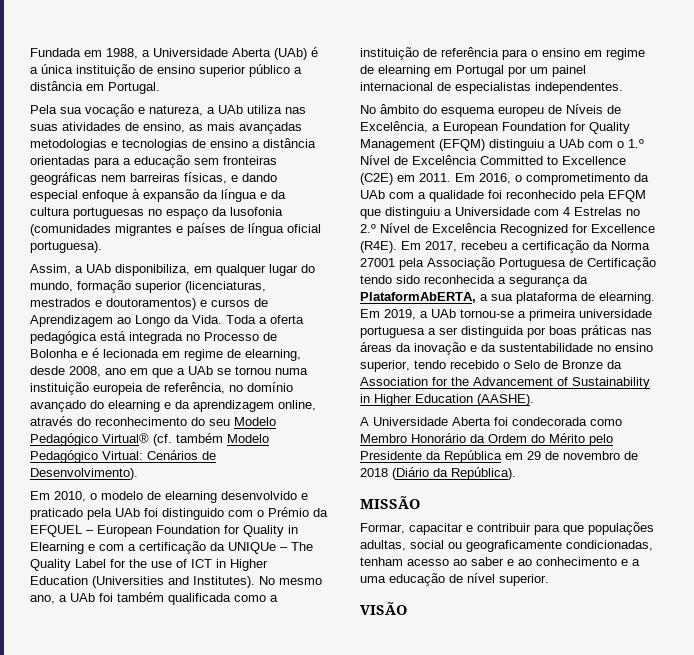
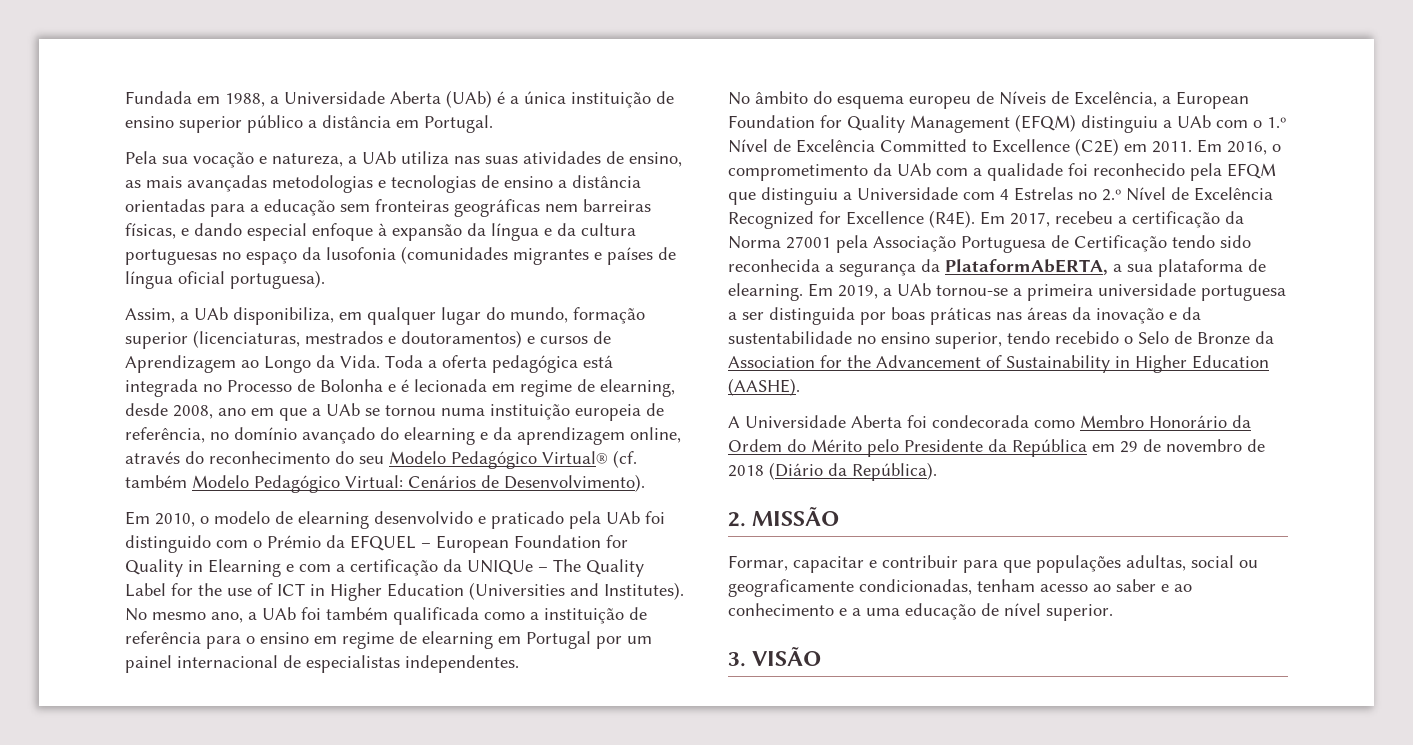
- MISSÃO
+ 2. MISSÃO
- VISÃO
+ 3. VISÃO

